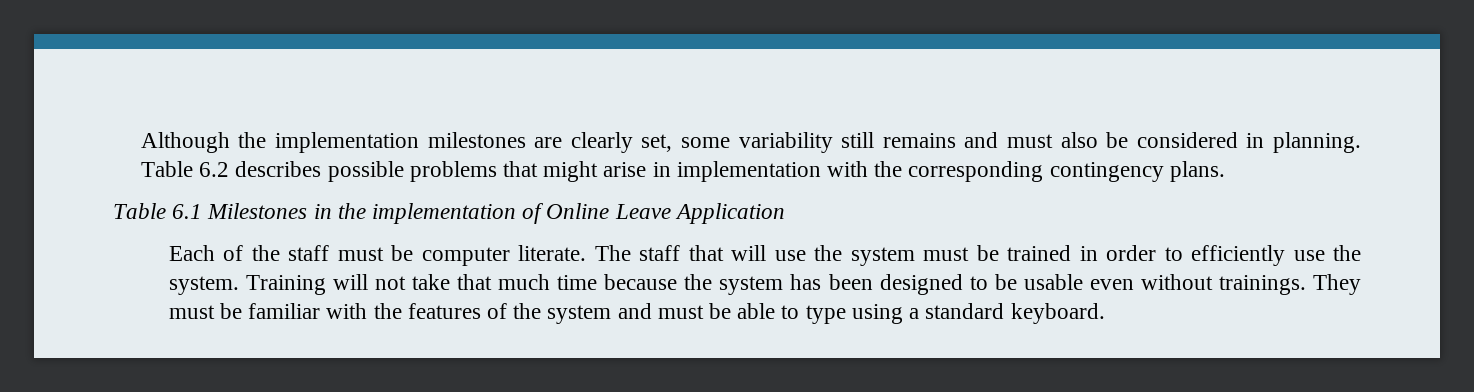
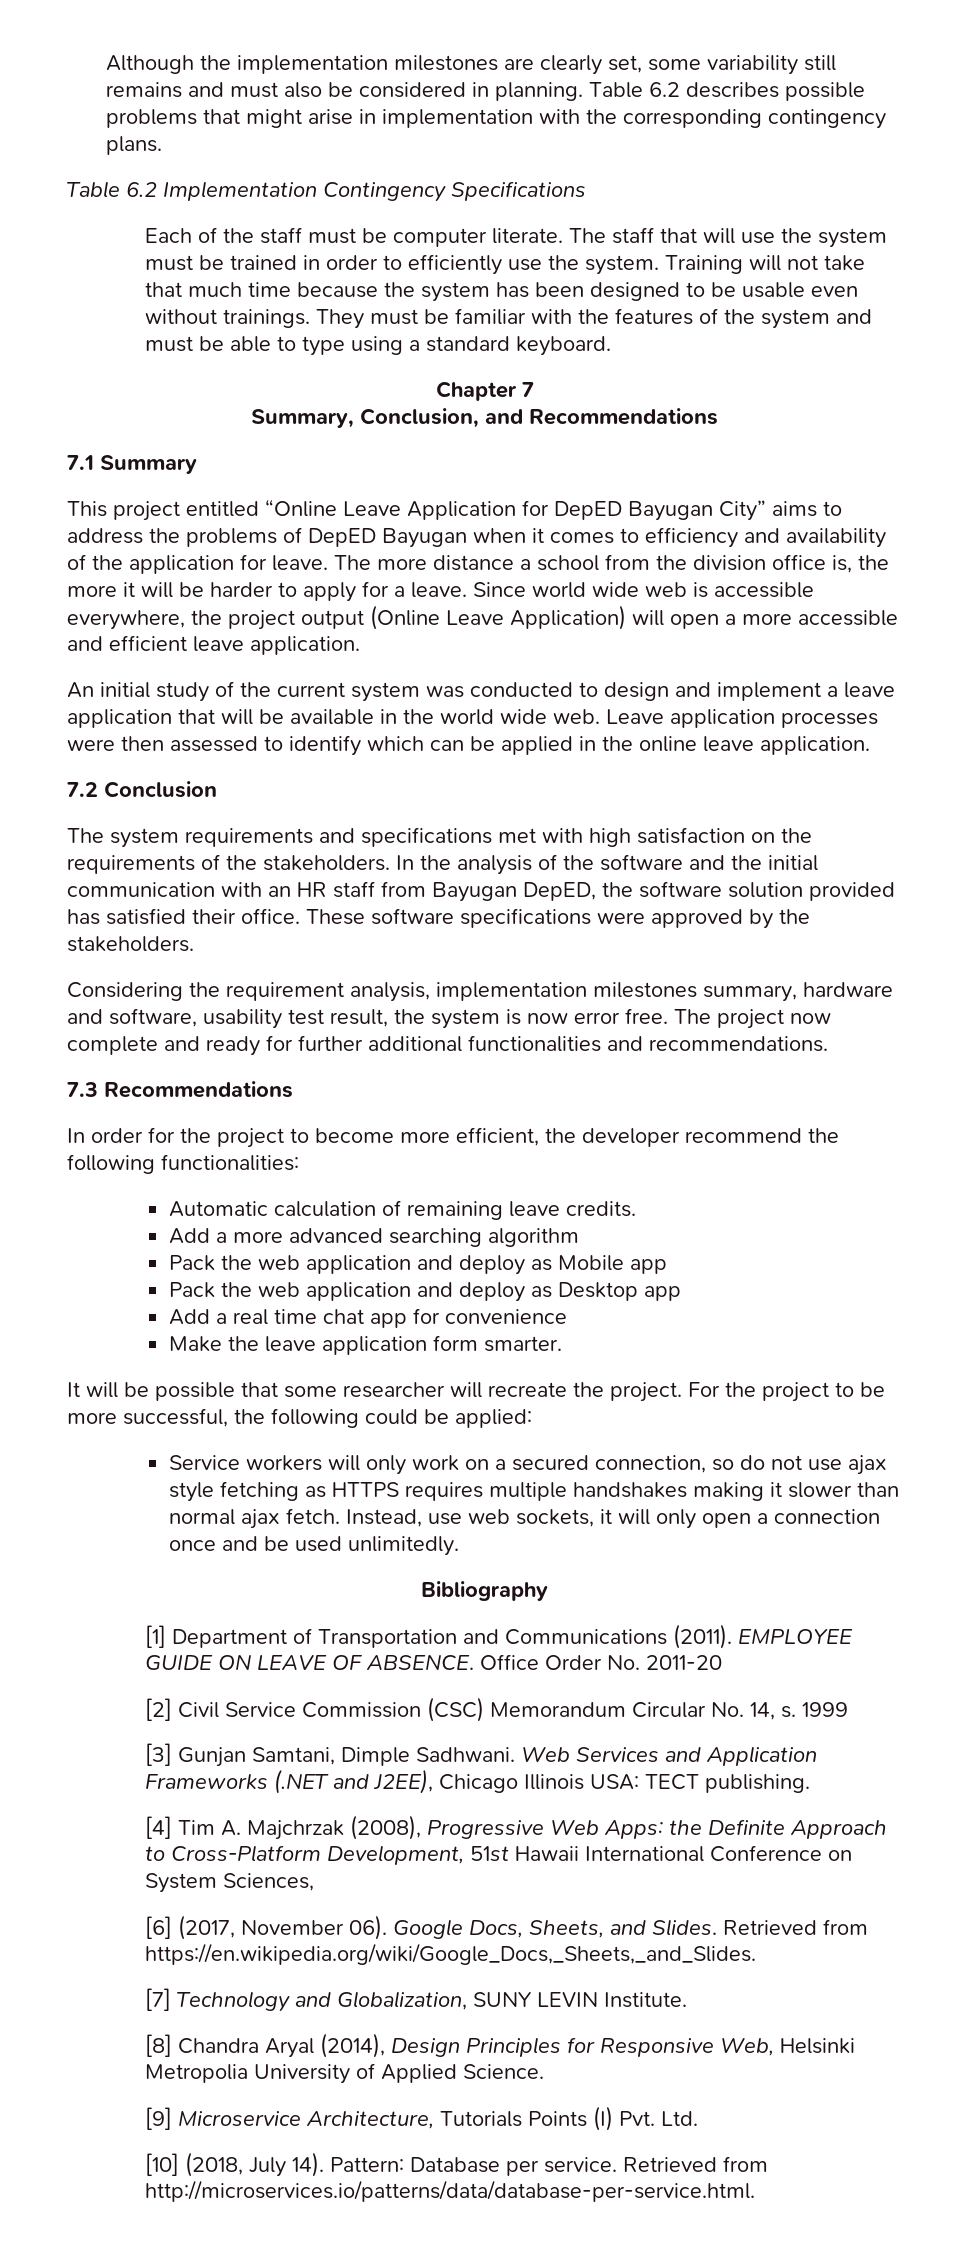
- Table 6.1 Milestones in the implementation of Online Leave Application
+ Table 6.2 Implementation Contingency Specifications
+ Chapter 7
+ Summary, Conclusion, and Recommendations
+ 7.1 Summary
+ This project entitled “Online Leave Application for DepED Bayugan City” aims to address the problems of DepED Bayugan when it comes to efficiency and availability of the application for leave. The more distance a school from the division office is, the more it will be harder to apply for a leave. Since world wide web is accessible everywhere, the project output (Online Leave Application) will open a more accessible and efficient leave application.
+ An initial study of the current system was conducted to design and implement a leave application that will be available in the world wide web. Leave application processes were then assessed to identify which can be applied in the online leave application.
+ 7.2 Conclusion
+ The system requirements and specifications met with high satisfaction on the requirements of the stakeholders. In the analysis of the software and the initial communication with an HR staff from Bayugan DepED, the software solution provided has satisfied their office. These software specifications were approved by the stakeholders.
+ Considering the requirement analysis, implementation milestones summary, hardware and software, usability test result, the system is now error free. The project now complete and ready for further additional functionalities and recommendations.
+ 7.3 Recommendations
+ In order for the project to become more efficient, the developer recommend the following functionalities:
+ Automatic calculation of remaining leave credits.
+ Add a more advanced searching algorithm
+ Pack the web application and deploy as Mobile app
+ Pack the web application and deploy as Desktop app
+ Add a real time chat app for convenience
+ Make the leave application form smarter.
+ It will be possible that some researcher will recreate the project. For the project to be more successful, the following could be applied:
+ Service workers will only work on a secured connection, so do not use ajax style fetching as HTTPS requires multiple handshakes making it slower than normal ajax fetch. Instead, use web sockets, it will only open a connection once and be used unlimitedly.
+ Bibliography
+ [1] Department of Transportation and Communications (2011). EMPLOYEE GUIDE ON LEAVE OF ABSENCE. Office Order No. 2011-20
+ [2] Civil Service Commission (CSC) Memorandum Circular No. 14, s. 1999
+ [3] Gunjan Samtani, Dimple Sadhwani. Web Services and Application Frameworks (.NET and J2EE), Chicago Illinois USA: TECT publishing.
+ [4] Tim A. Majchrzak (2008), Progressive Web Apps: the Definite Approach to Cross-Platform Development, 51st Hawaii International Conference on System Sciences,
+ [6] (2017, November 06). Google Docs, Sheets, and Slides. Retrieved from https://en.wikipedia.org/wiki/Google_Docs,_Sheets,_and_Slides.
+ [7] Technology and Globalization, SUNY LEVIN Institute.
+ [8] Chandra Aryal (2014), Design Principles for Responsive Web, Helsinki Metropolia University of Applied Science.
+ [9] Microservice Architecture, Tutorials Points (I) Pvt. Ltd.
+ [10] (2018, July 14). Pattern: Database per service. Retrieved from http://microservices.io/patterns/data/database-per-service.html.

